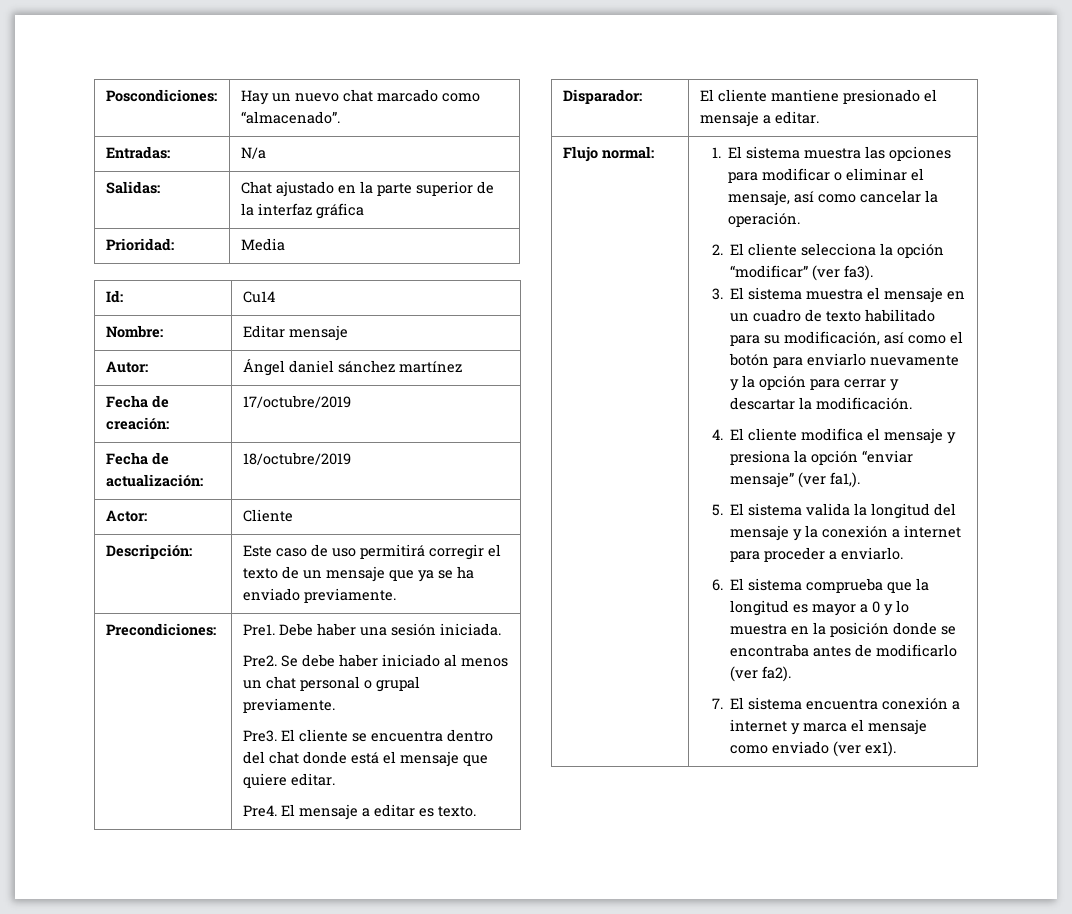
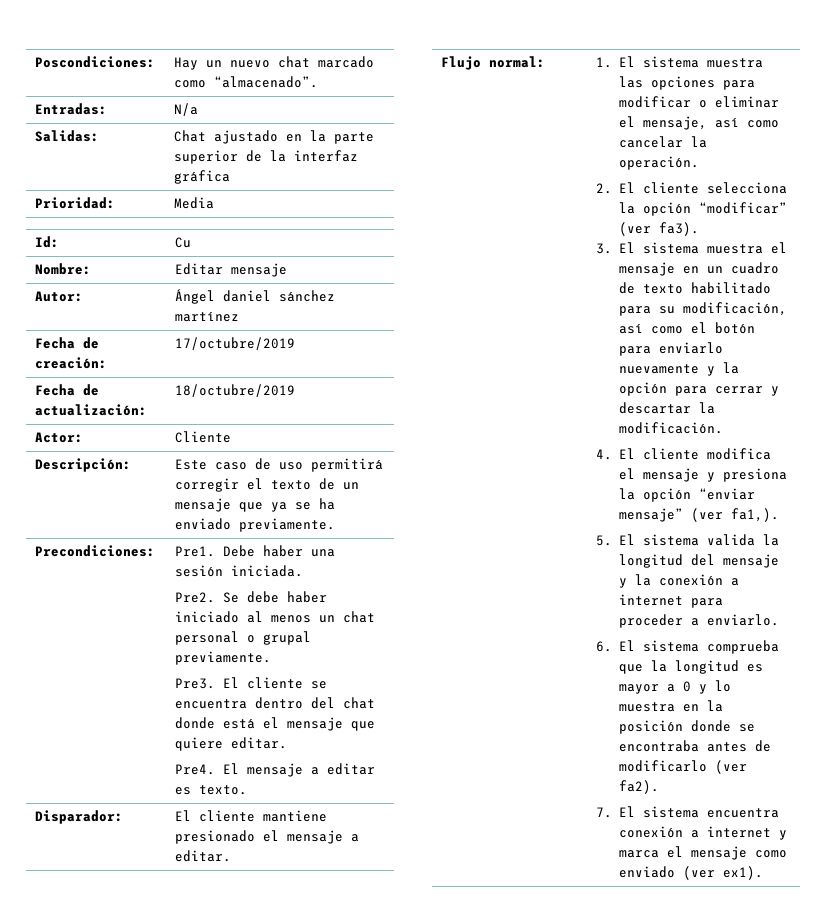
- Id: | Cu14
+ Id: | Cu

